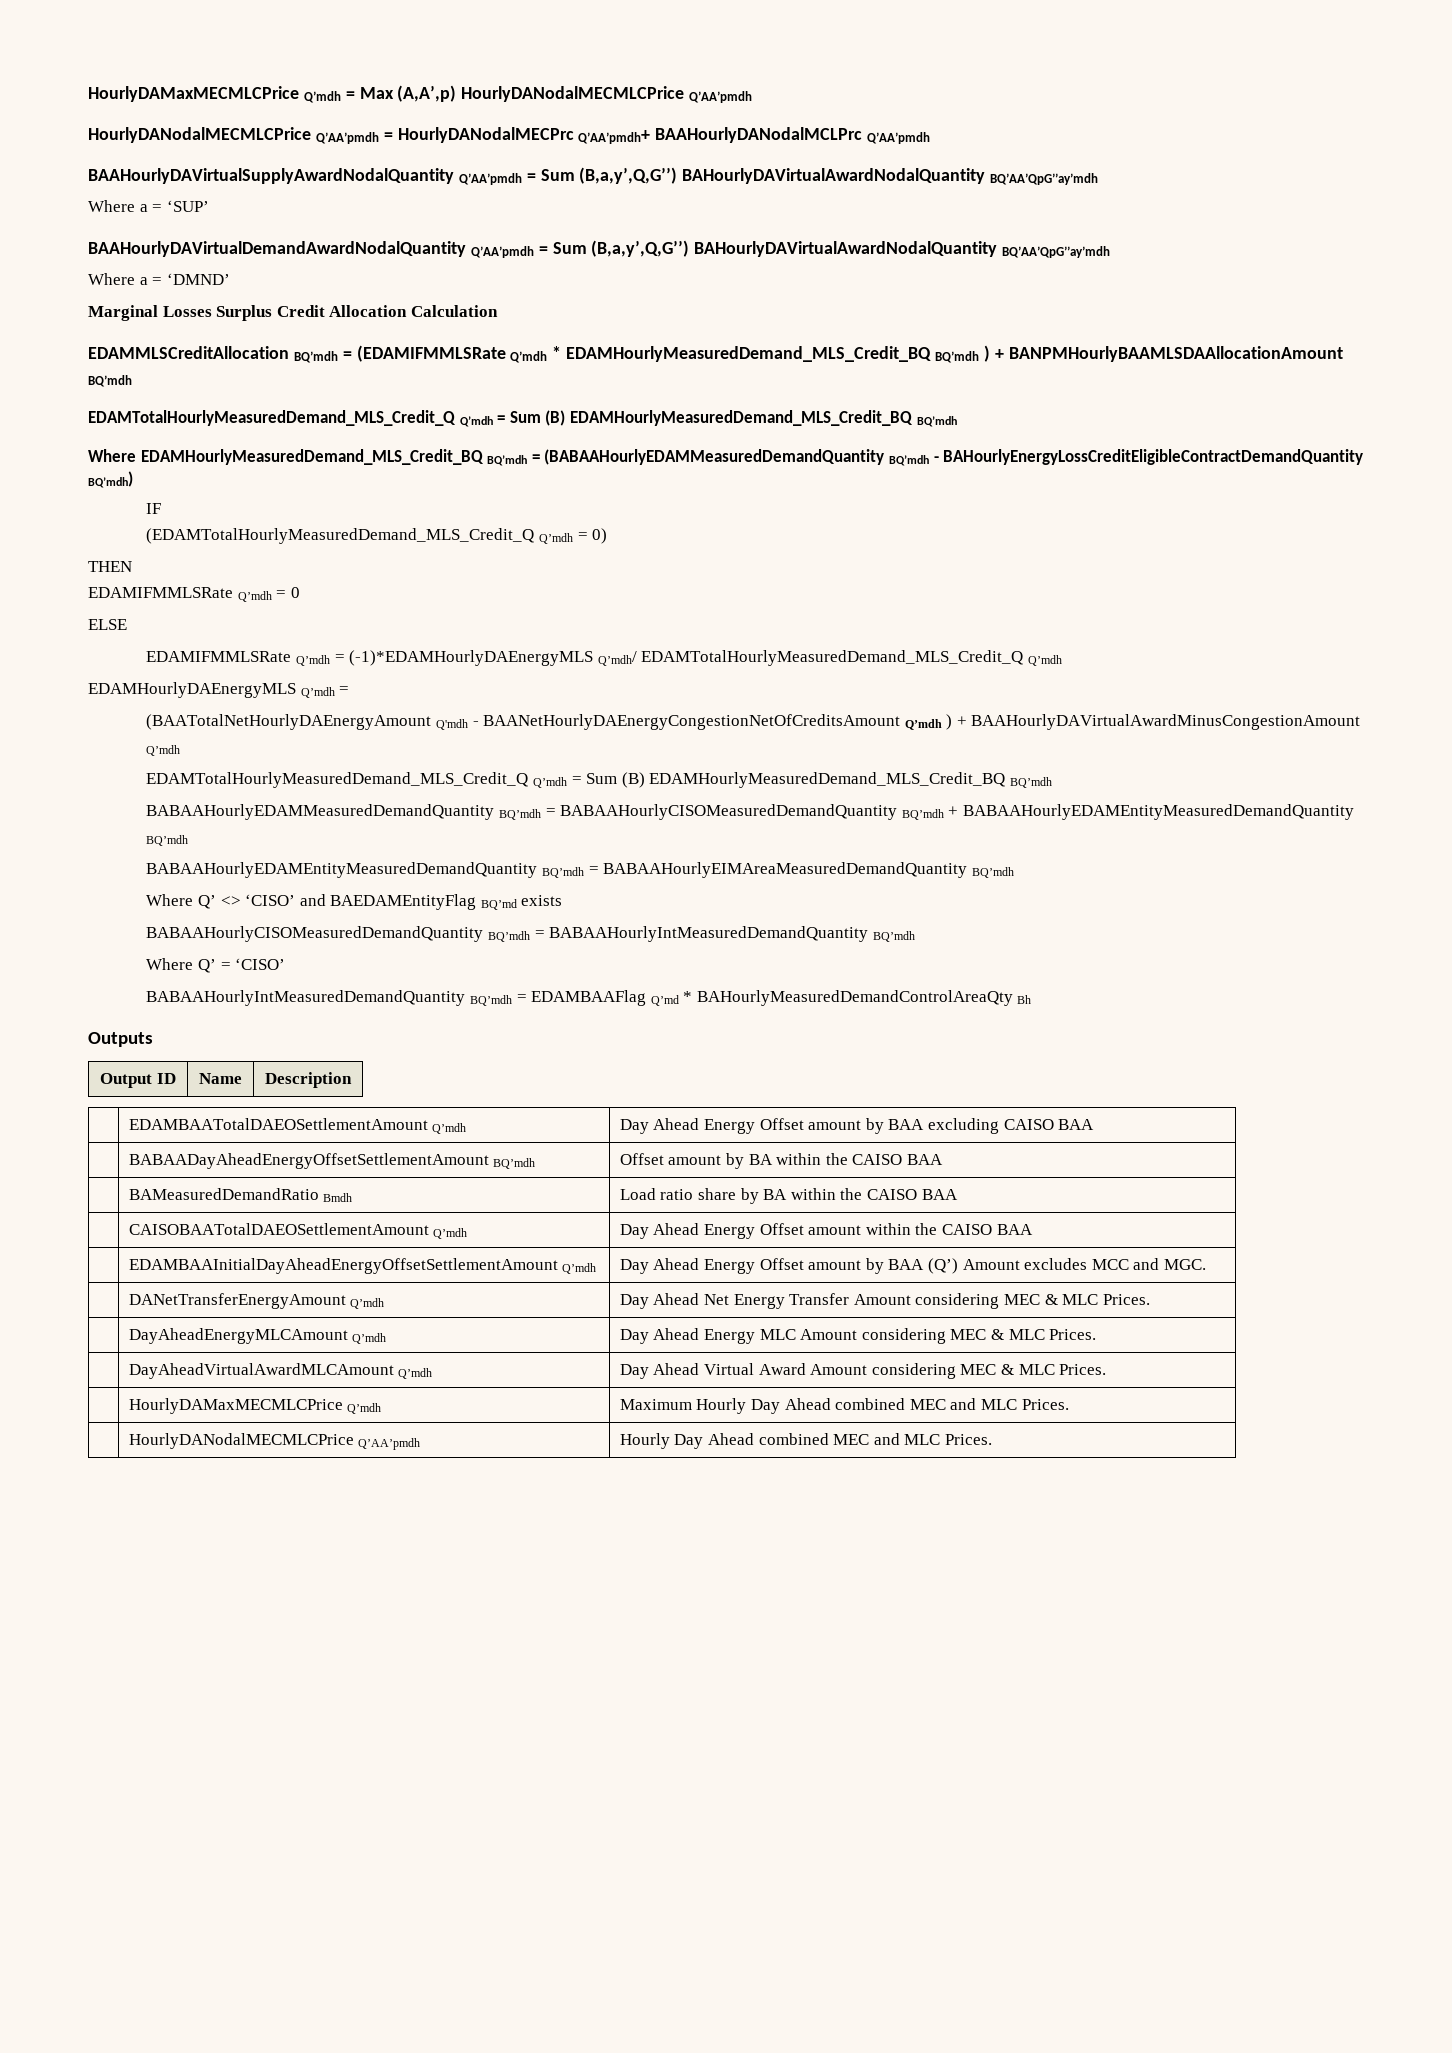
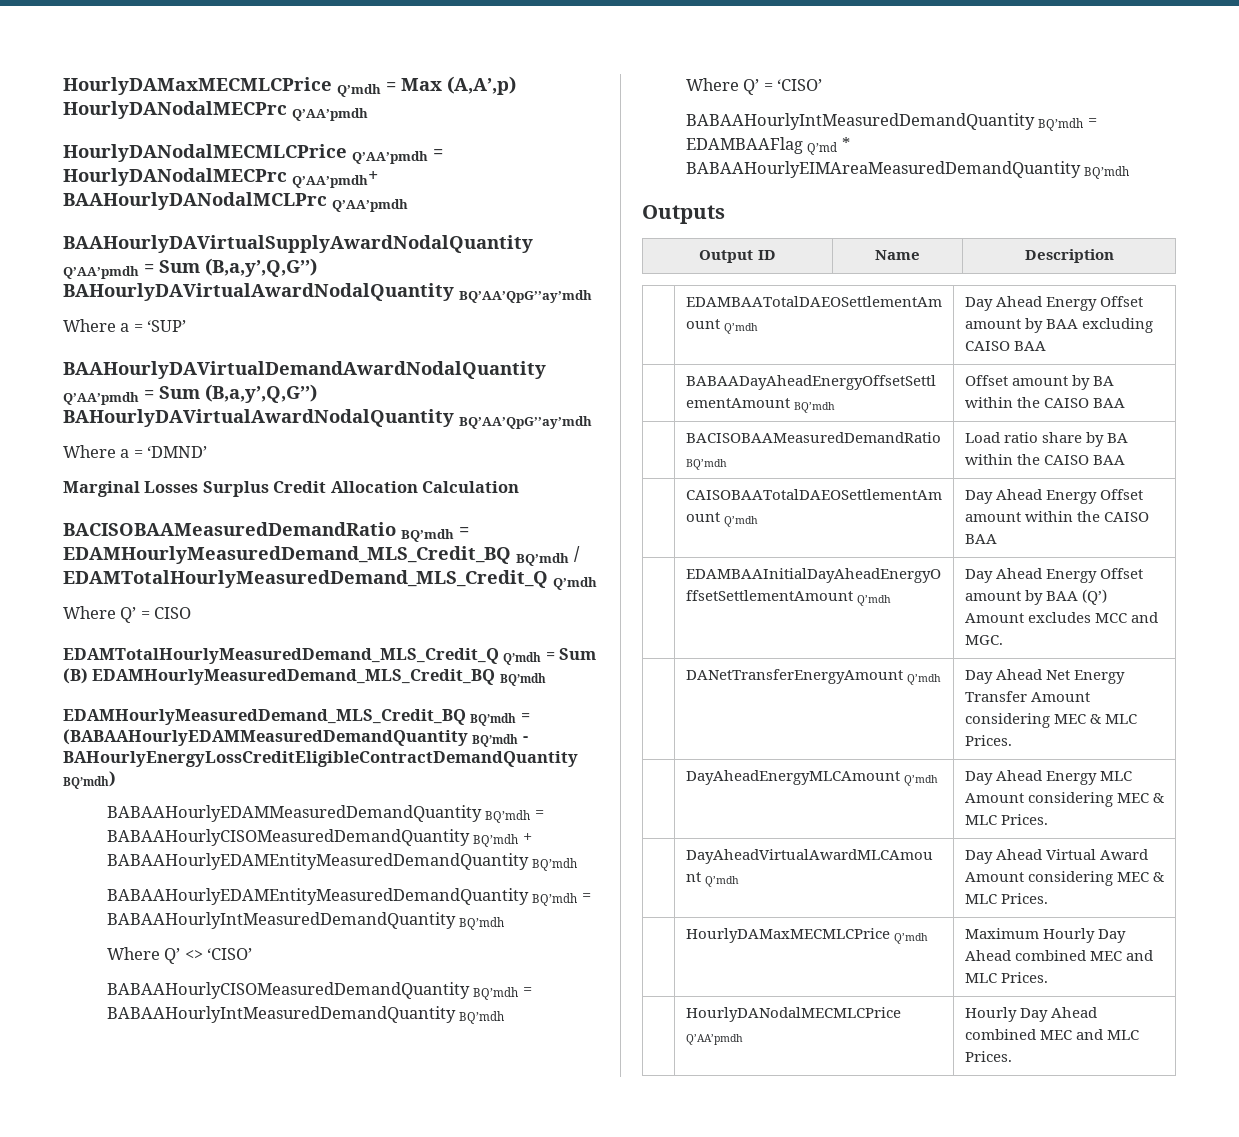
- HourlyDAMaxMECMLCPrice Q’mdh = Max (A,A’,p) HourlyDANodalMECMLCPrice Q’AA’pmdh
+ HourlyDAMaxMECMLCPrice Q’mdh = Max (A,A’,p) HourlyDANodalMECPrc Q’AA’pmdh
- EDAMMLSCreditAllocation BQ’mdh = (EDAMIFMMLSRate Q’mdh * EDAMHourlyMeasuredDemand_MLS_Credit_BQ BQ’mdh ) + BANPMHourlyBAAMLSDAAllocationAmount BQ’mdh
+ BACISOBAAMeasuredDemandRatio BQ’mdh = EDAMHourlyMeasuredDemand_MLS_Credit_BQ BQ’mdh / EDAMTotalHourlyMeasuredDemand_MLS_Credit_Q Q’mdh
+ Where Q’ = CISO
  EDAMTotalHourlyMeasuredDemand_MLS_Credit_Q Q’mdh = Sum (B) EDAMHourlyMeasuredDemand_MLS_Credit_BQ BQ’mdh
- Where EDAMHourlyMeasuredDemand_MLS_Credit_BQ BQ’mdh = (BABAAHourlyEDAMMeasuredDemandQuantity BQ’mdh - BAHourlyEnergyLossCreditEligibleContractDemandQuantity BQ’mdh)
+ EDAMHourlyMeasuredDemand_MLS_Credit_BQ BQ’mdh = (BABAAHourlyEDAMMeasuredDemandQuantity BQ’mdh - BAHourlyEnergyLossCreditEligibleContractDemandQuantity BQ’mdh)
- IF
- (EDAMTotalHourlyMeasuredDemand_MLS_Credit_Q Q’mdh = 0)
- THEN
- EDAMIFMMLSRate Q’mdh = 0
- ELSE
- EDAMIFMMLSRate Q’mdh = (-1)*EDAMHourlyDAEnergyMLS Q’mdh/ EDAMTotalHourlyMeasuredDemand_MLS_Credit_Q Q’mdh
- EDAMHourlyDAEnergyMLS Q’mdh =
- (BAATotalNetHourlyDAEnergyAmount Q'mdh - BAANetHourlyDAEnergyCongestionNetOfCreditsAmount Q’mdh ) + BAAHourlyDAVirtualAwardMinusCongestionAmount Q’mdh
- EDAMTotalHourlyMeasuredDemand_MLS_Credit_Q Q’mdh = Sum (B) EDAMHourlyMeasuredDemand_MLS_Credit_BQ BQ’mdh
- BABAAHourlyEDAMEntityMeasuredDemandQuantity BQ’mdh = BABAAHourlyEIMAreaMeasuredDemandQuantity BQ’mdh
+ BABAAHourlyEDAMEntityMeasuredDemandQuantity BQ’mdh = BABAAHourlyIntMeasuredDemandQuantity BQ’mdh
- Where Q’ <> ‘CISO’ and BAEDAMEntityFlag BQ’md exists
+ Where Q’ <> ‘CISO’
- BABAAHourlyIntMeasuredDemandQuantity BQ’mdh = EDAMBAAFlag Q’md * BAHourlyMeasuredDemandControlAreaQty Bh
+ BABAAHourlyIntMeasuredDemandQuantity BQ’mdh = EDAMBAAFlag Q’md * BABAAHourlyEIMAreaMeasuredDemandQuantity BQ’mdh
- | BAMeasuredDemandRatio Bmdh | Load ratio share by BA within the CAISO BAA
+ | BACISOBAAMeasuredDemandRatio BQ’mdh | Load ratio share by BA within the CAISO BAA

